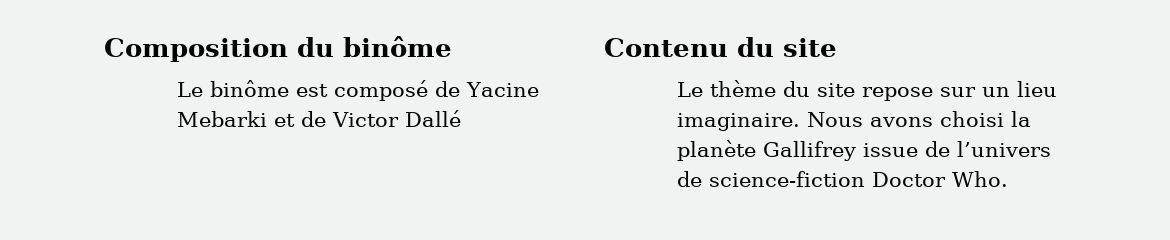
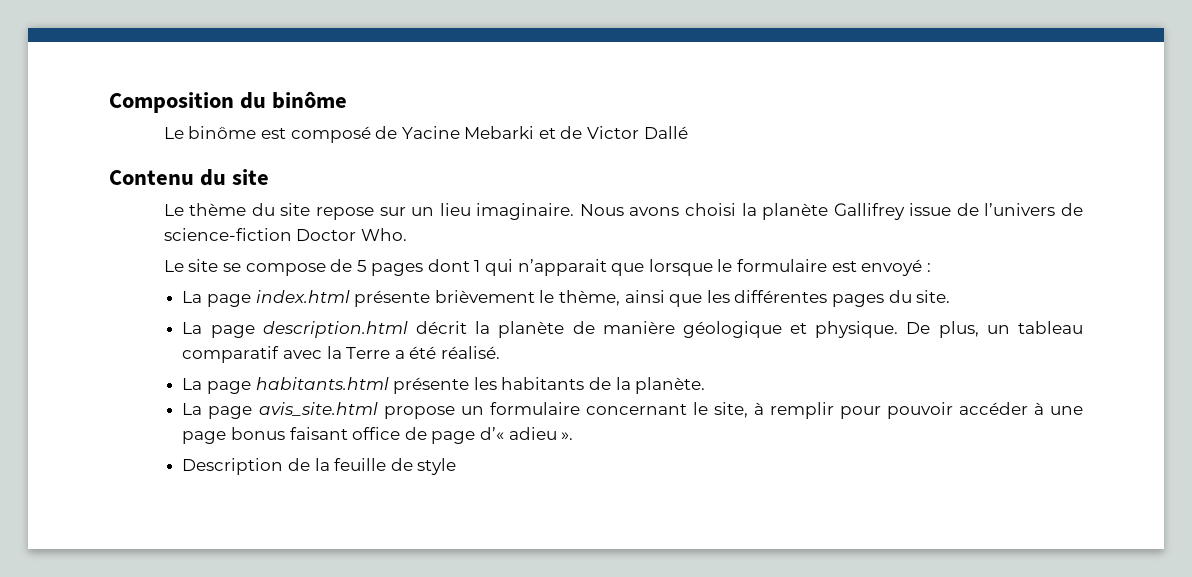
+ Le site se compose de 5 pages dont 1 qui n’apparait que lorsque le formulaire est envoyé :
+ La page index.html présente brièvement le thème, ainsi que les différentes pages du site.
+ La page description.html décrit la planète de manière géologique et physique. De plus, un tableau comparatif avec la Terre a été réalisé.
+ La page habitants.html présente les habitants de la planète.
+ La page avis_site.html propose un formulaire concernant le site, à remplir pour pouvoir accéder à une page bonus faisant office de page d’« adieu ».
+ Description de la feuille de style

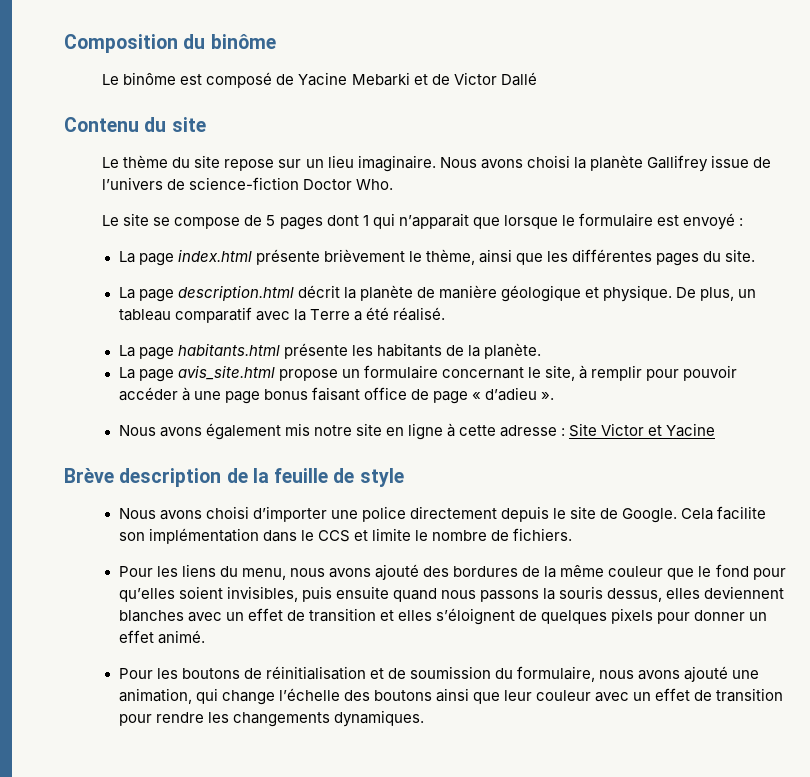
- La page avis_site.html propose un formulaire concernant le site, à remplir pour pouvoir accéder à une page bonus faisant office de page d’« adieu ».
+ La page avis_site.html propose un formulaire concernant le site, à remplir pour pouvoir accéder à une page bonus faisant office de page « d’adieu ».
- Description de la feuille de style
+ Nous avons également mis notre site en ligne à cette adresse : Site Victor et Yacine
+ Brève description de la feuille de style
+ Nous avons choisi d’importer une police directement depuis le site de Google. Cela facilite son implémentation dans le CCS et limite le nombre de fichiers.
+ Pour les liens du menu, nous avons ajouté des bordures de la même couleur que le fond pour qu’elles soient invisibles, puis ensuite quand nous passons la souris dessus, elles deviennent blanches avec un effet de transition et elles s’éloignent de quelques pixels pour donner un effet animé.
+ Pour les boutons de réinitialisation et de soumission du formulaire, nous avons ajouté une animation, qui change l’échelle des boutons ainsi que leur couleur avec un effet de transition pour rendre les changements dynamiques.

